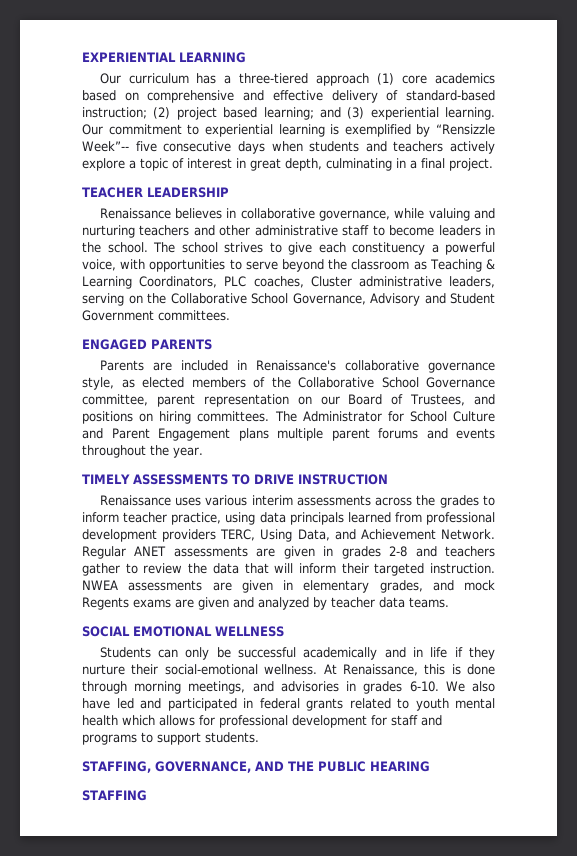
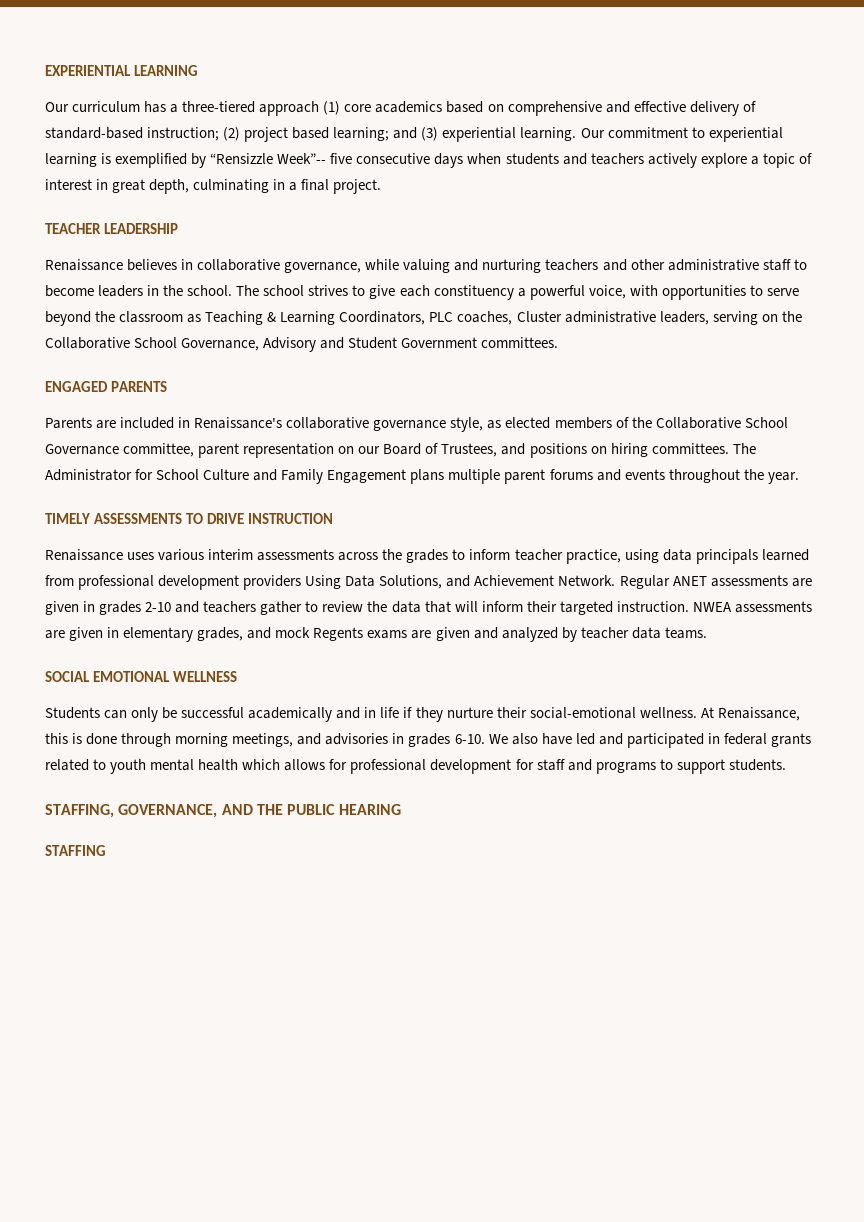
- The Administrator for School Culture and Parent Engagement plans multiple parent forums and events throughout the year.
+ The Administrator for School Culture and Family Engagement plans multiple parent forums and events throughout the year.
- Renaissance uses various interim assessments across the grades to inform teacher practice, using data principals learned from professional development providers TERC, Using Data, and Achievement Network.
+ Renaissance uses various interim assessments across the grades to inform teacher practice, using data principals learned from professional development providers Using Data Solutions, and Achievement Network.
- Regular ANET assessments are given in grades 2-8 and teachers gather to review the data that will inform their targeted instruction.
+ Regular ANET assessments are given in grades 2-10 and teachers gather to review the data that will inform their targeted instruction.

